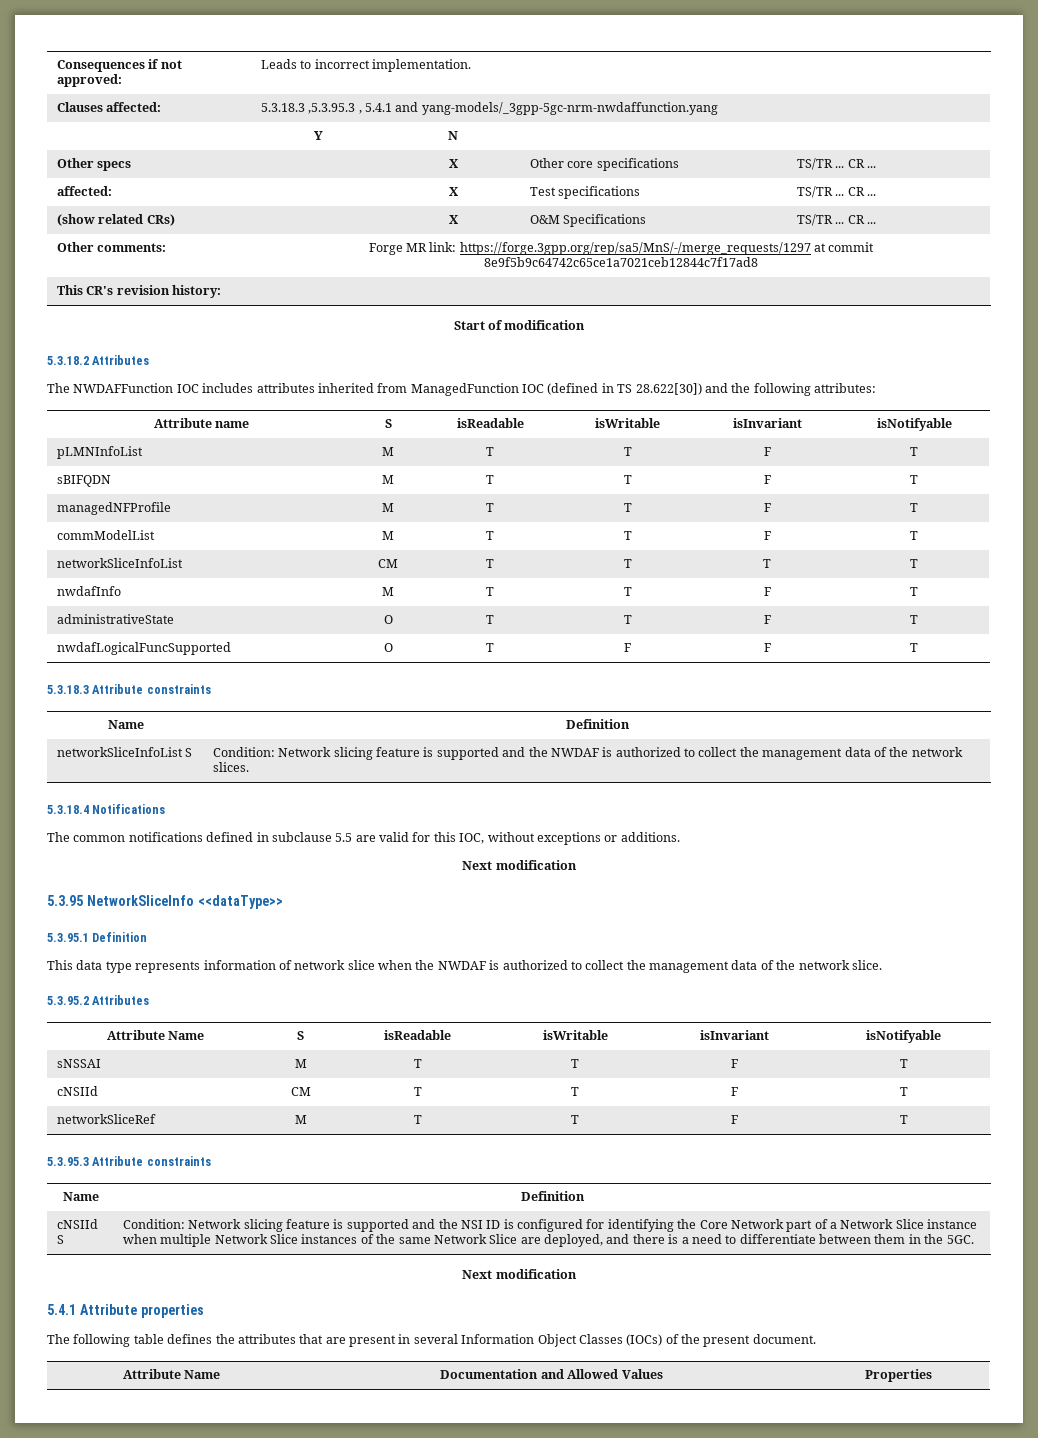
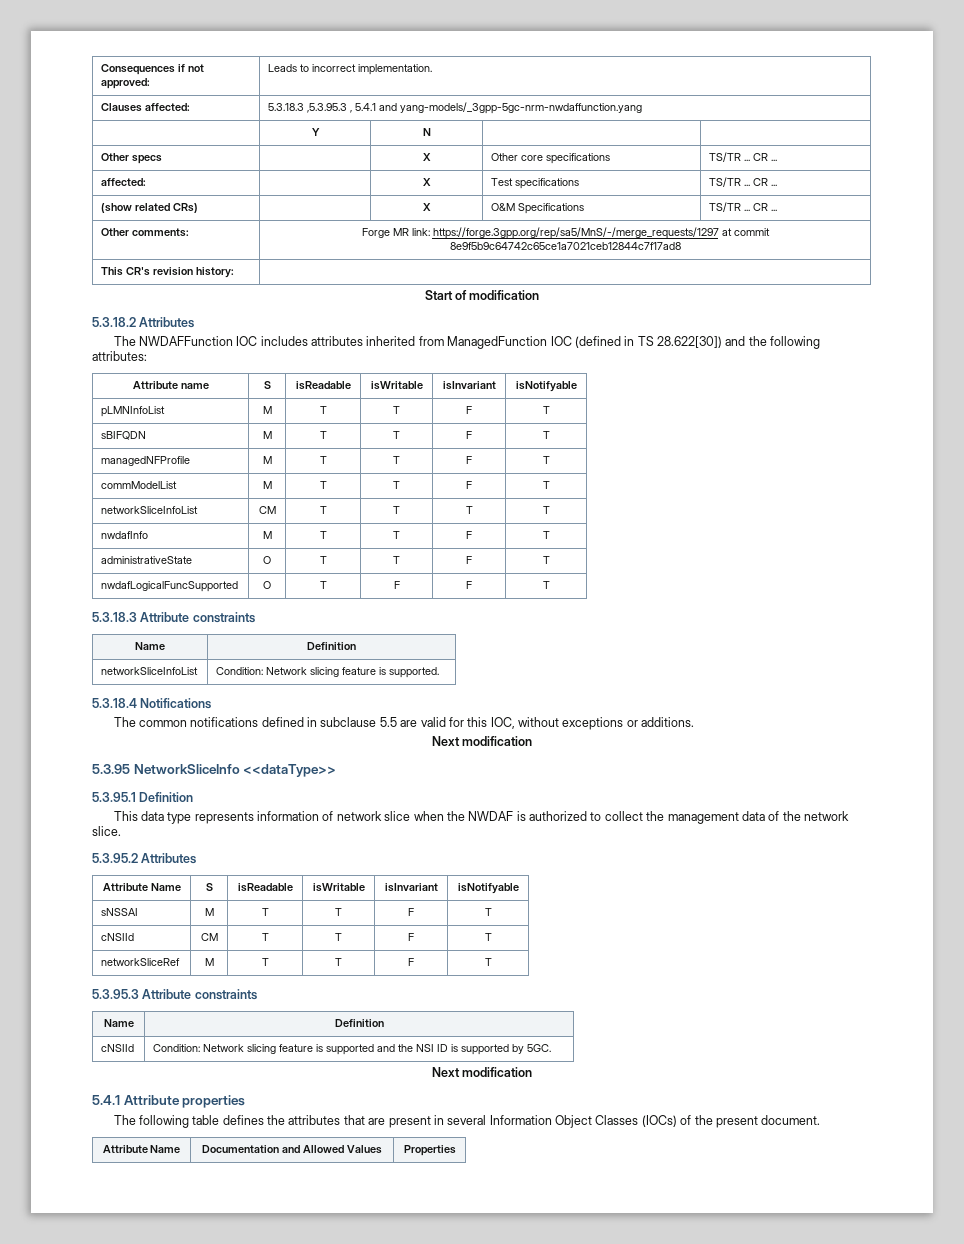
- networkSliceInfoList S | Condition: Network slicing feature is supported and the NWDAF is authorized to collect the management data of the network slices.
+ networkSliceInfoList | Condition: Network slicing feature is supported.
  5.3.95.3 Attribute constraints
  Name | Definition
- cNSIId S
+ cNSIId
- Condition: Network slicing feature is supported and the NSI ID is configured for identifying the Core Network part of a Network Slice instance when multiple Network Slice instances of the same Network Slice are deployed, and there is a need to differentiate between them in the 5GC.
+ Condition: Network slicing feature is supported and the NSI ID is supported by 5GC.

